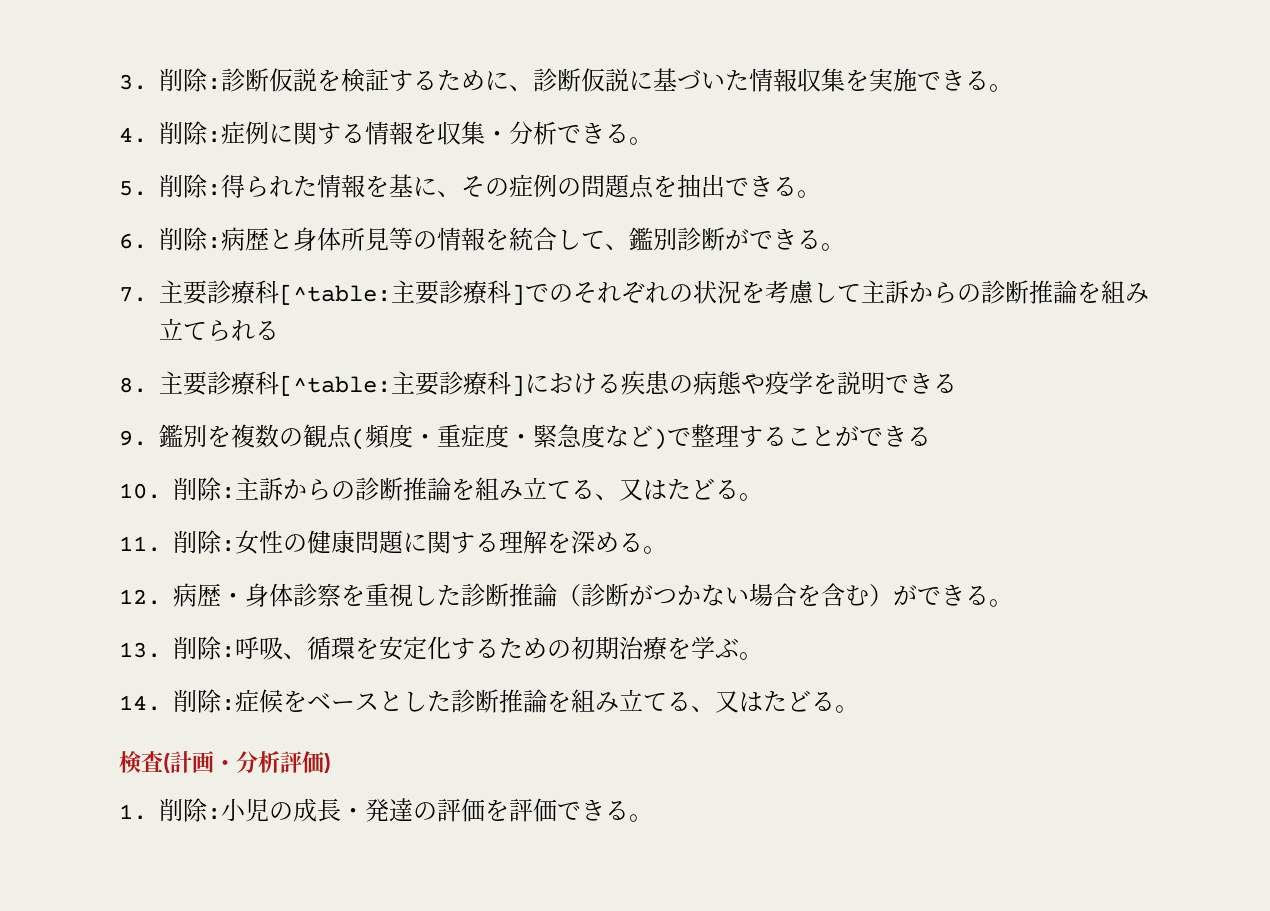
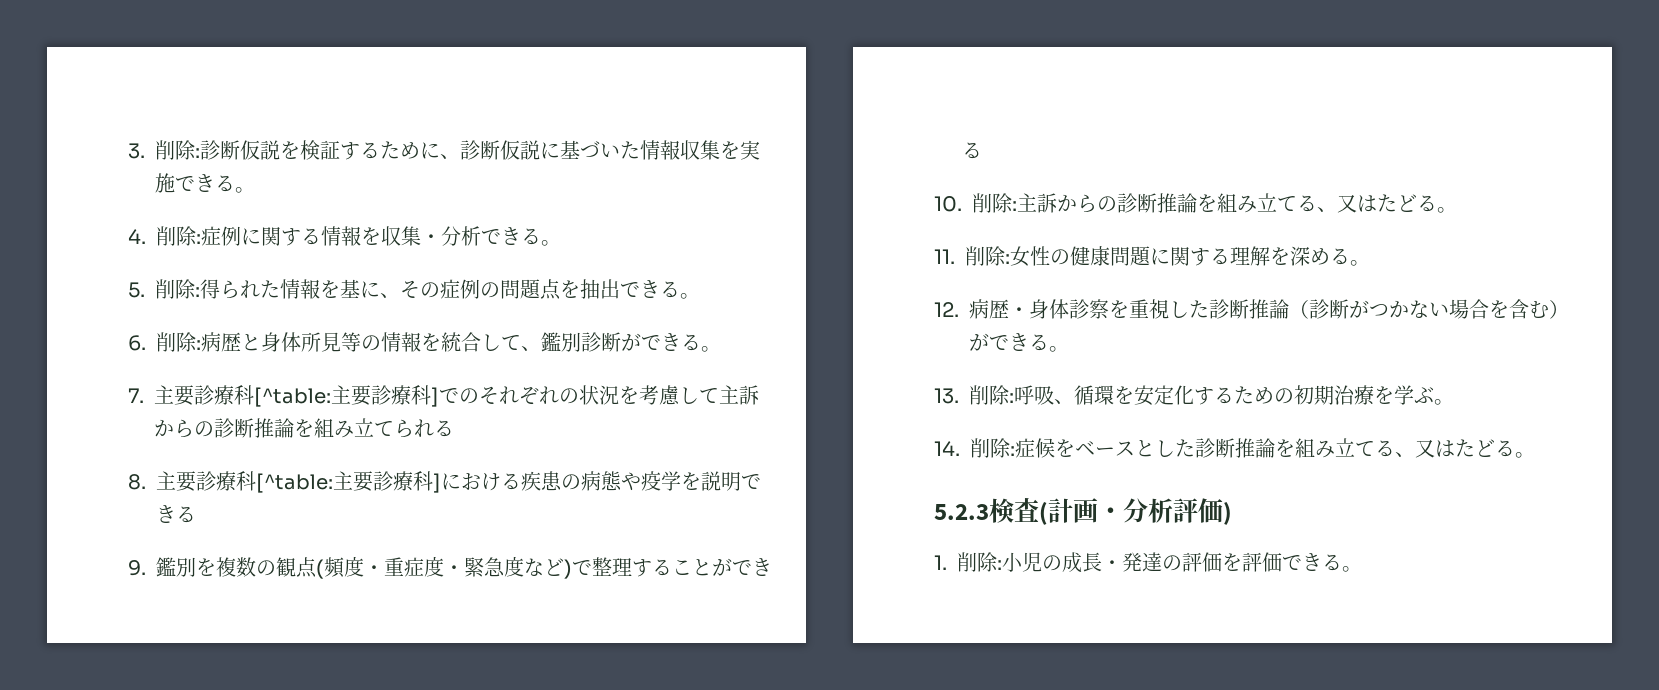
- 検査(計画・分析評価)
+ 5.2.3検査(計画・分析評価)

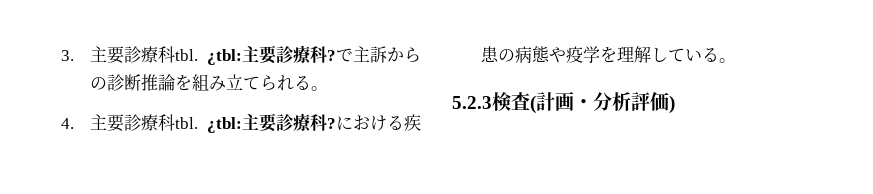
- 3.削除:診断仮説を検証するために、診断仮説に基づいた情報収集を実施できる。
- 4.削除:症例に関する情報を収集・分析できる。
- 5.削除:得られた情報を基に、その症例の問題点を抽出できる。
- 6.削除:病歴と身体所見等の情報を統合して、鑑別診断ができる。
- 7.主要診療科[^table:主要診療科]でのそれぞれの状況を考慮して主訴からの診断推論を組み立てられる
- 8.主要診療科[^table:主要診療科]における疾患の病態や疫学を説明できる
- 9.鑑別を複数の観点(頻度・重症度・緊急度など)で整理することができる
- 10.削除:主訴からの診断推論を組み立てる、又はたどる。
- 11.削除:女性の健康問題に関する理解を深める。
- 12.病歴・身体診察を重視した診断推論（診断がつかない場合を含む）ができる。
- 13.削除:呼吸、循環を安定化するための初期治療を学ぶ。
- 14.削除:症候をベースとした診断推論を組み立てる、又はたどる。
+ 3.主要診療科tbl. ¿tbl:主要診療科?で主訴からの診断推論を組み立てられる。
+ 4.主要診療科tbl. ¿tbl:主要診療科?における疾患の病態や疫学を理解している。
- 1.削除:小児の成長・発達の評価を評価できる。

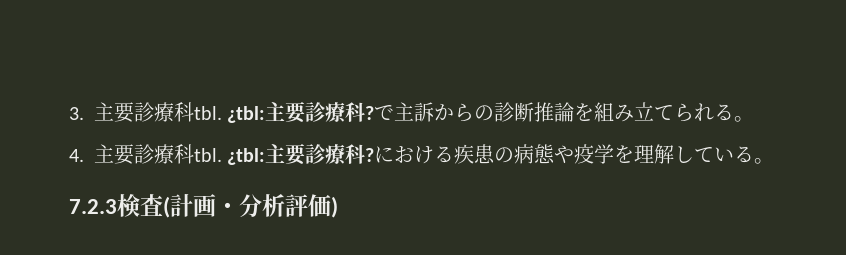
- 5.2.3検査(計画・分析評価)
+ 7.2.3検査(計画・分析評価)

